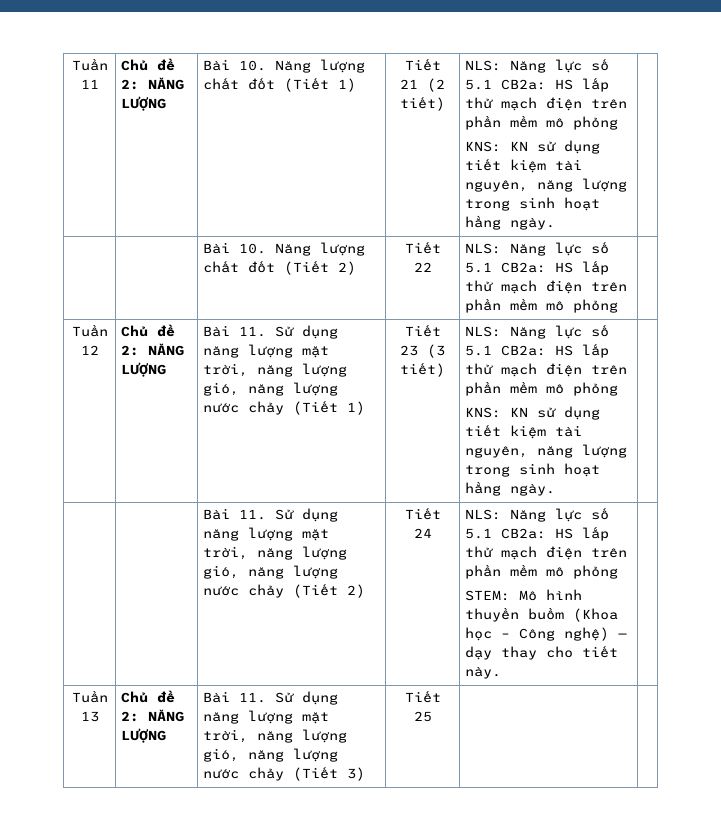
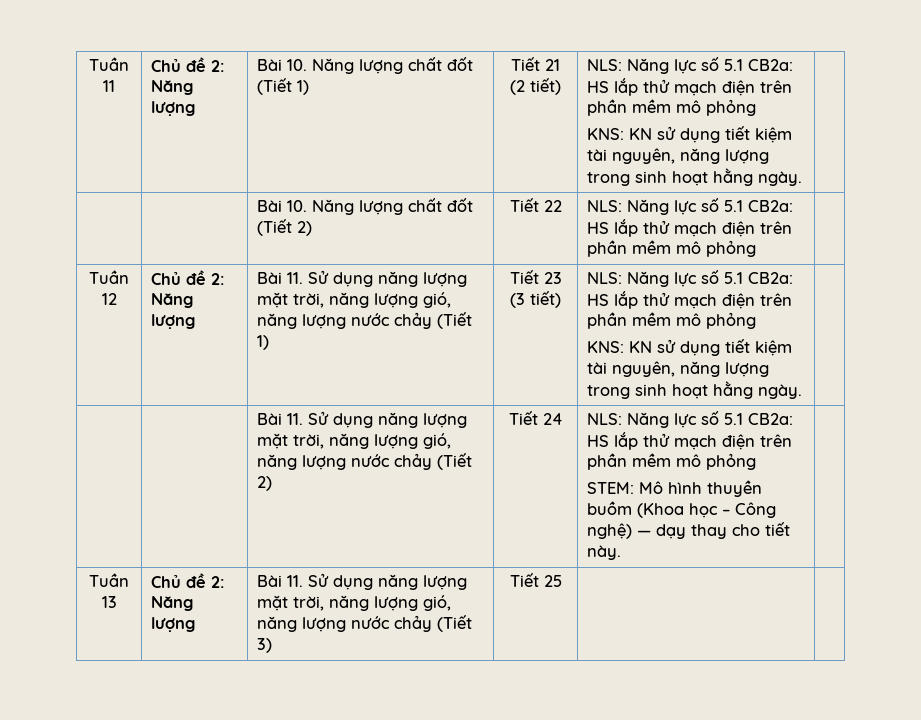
- Tuần 11 | Chủ đề 2: NĂNG LƯỢNG
+ Tuần 11 | Chủ đề 2: Năng lượng
- Tuần 12 | Chủ đề 2: NĂNG LƯỢNG
+ Tuần 12 | Chủ đề 2: Năng lượng
- Tuần 13 | Chủ đề 2: NĂNG LƯỢNG | Bài 11. Sử dụng năng lượng mặt trời, năng lượng gió, năng lượng nước chảy (Tiết 3) | Tiết 25 | |
+ Tuần 13 | Chủ đề 2: Năng lượng | Bài 11. Sử dụng năng lượng mặt trời, năng lượng gió, năng lượng nước chảy (Tiết 3) | Tiết 25 | |

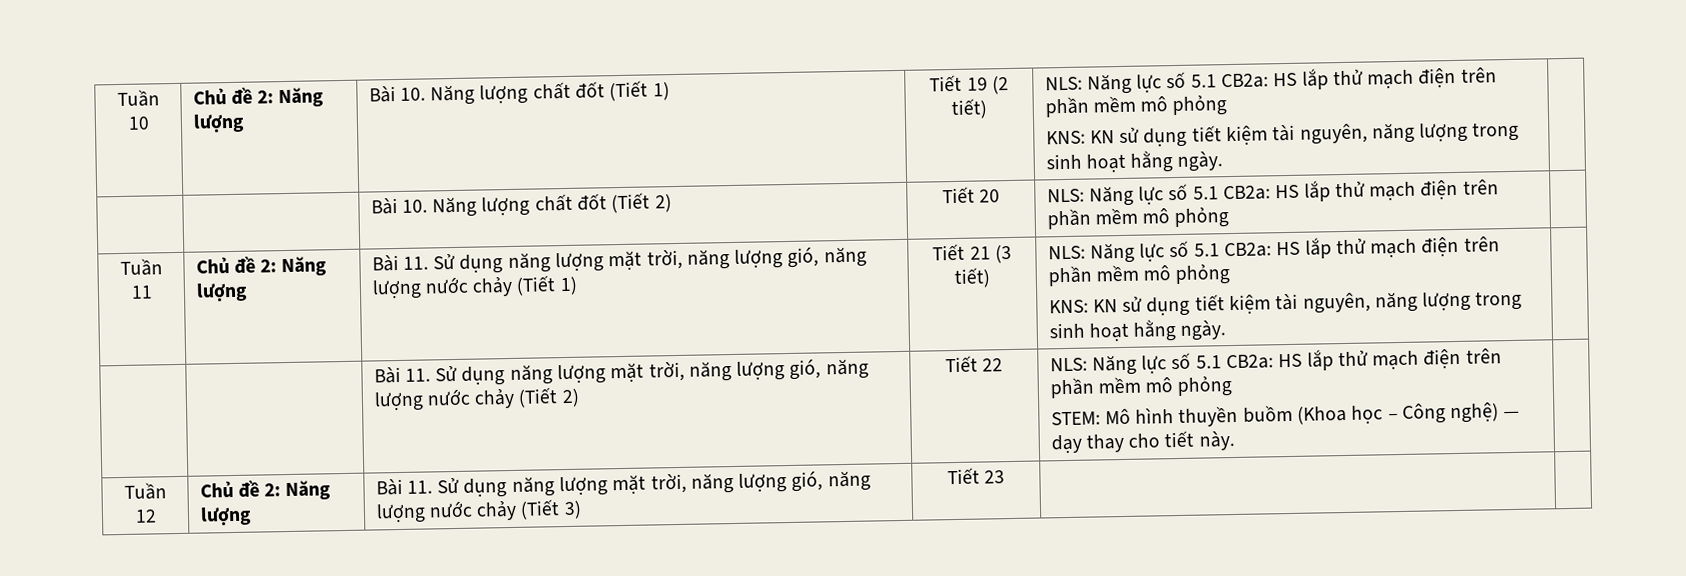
- Tuần 11
+ Tuần 10
- Tiết 21 (2 tiết)
+ Tiết 19 (2 tiết)
- | | Bài 10. Năng lượng chất đốt (Tiết 2) | Tiết 22 | NLS: Năng lực số 5.1 CB2a: HS lắp thử mạch điện trên phần mềm mô phỏng |
+ | | Bài 10. Năng lượng chất đốt (Tiết 2) | Tiết 20 | NLS: Năng lực số 5.1 CB2a: HS lắp thử mạch điện trên phần mềm mô phỏng |
- Tuần 12
+ Tuần 11
- Tiết 23 (3 tiết)
+ Tiết 21 (3 tiết)
- Tiết 24
+ Tiết 22
- Tuần 13 | Chủ đề 2: Năng lượng | Bài 11. Sử dụng năng lượng mặt trời, năng lượng gió, năng lượng nước chảy (Tiết 3) | Tiết 25 | |
+ Tuần 12 | Chủ đề 2: Năng lượng | Bài 11. Sử dụng năng lượng mặt trời, năng lượng gió, năng lượng nước chảy (Tiết 3) | Tiết 23 | |

